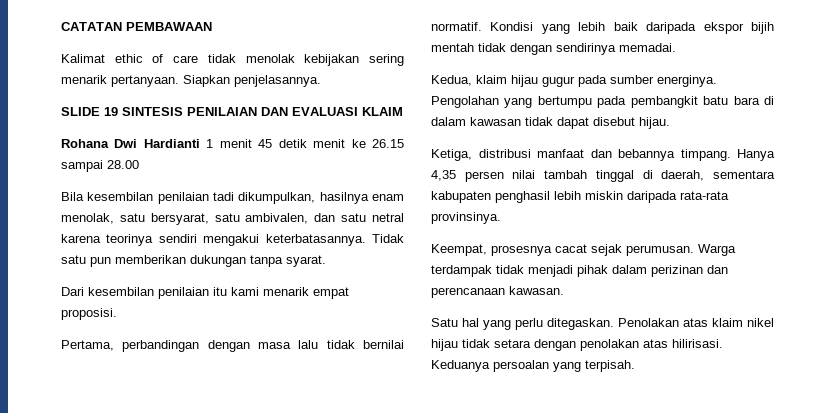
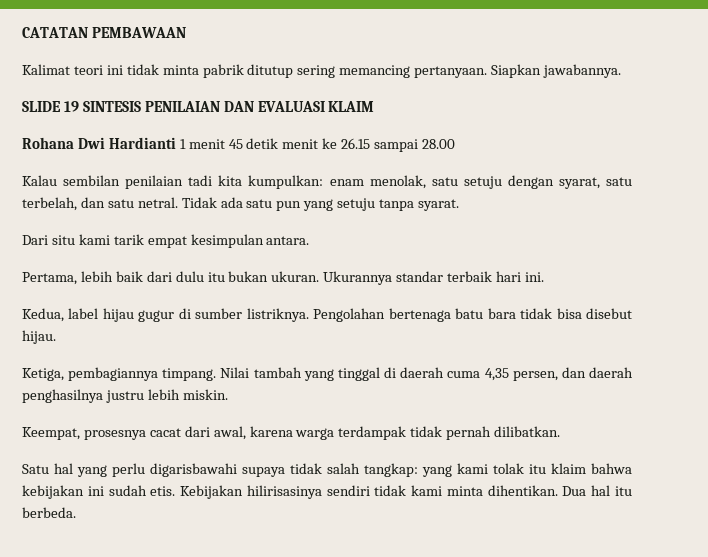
- Kalimat ethic of care tidak menolak kebijakan sering menarik pertanyaan.
+ Kalimat teori ini tidak minta pabrik ditutup sering memancing pertanyaan.
- Siapkan penjelasannya.
+ Siapkan jawabannya.
- Bila kesembilan penilaian tadi dikumpulkan, hasilnya enam menolak, satu bersyarat, satu ambivalen, dan satu netral karena teorinya sendiri mengakui keterbatasannya. Tidak satu pun memberikan dukungan tanpa syarat.
- Dari kesembilan penilaian itu kami menarik empat proposisi.
- Pertama, perbandingan dengan masa lalu tidak bernilai normatif. Kondisi yang lebih baik daripada ekspor bijih mentah tidak dengan sendirinya memadai.
+ Kalau sembilan penilaian tadi kita kumpulkan: enam menolak, satu setuju dengan syarat, satu terbelah, dan satu netral. Tidak ada satu pun yang setuju tanpa syarat.
+ Dari situ kami tarik empat kesimpulan antara.
+ Pertama, lebih baik dari dulu itu bukan ukuran. Ukurannya standar terbaik hari ini.
- Kedua, klaim hijau gugur pada sumber energinya. Pengolahan yang bertumpu pada pembangkit batu bara di dalam kawasan tidak dapat disebut hijau.
- Ketiga, distribusi manfaat dan bebannya timpang. Hanya 4,35 persen nilai tambah tinggal di daerah, sementara kabupaten penghasil lebih miskin daripada rata-rata provinsinya.
- Keempat, prosesnya cacat sejak perumusan. Warga terdampak tidak menjadi pihak dalam perizinan dan perencanaan kawasan.
- Satu hal yang perlu ditegaskan. Penolakan atas klaim nikel hijau tidak setara dengan penolakan atas hilirisasi. Keduanya persoalan yang terpisah.
+ Kedua, label hijau gugur di sumber listriknya. Pengolahan bertenaga batu bara tidak bisa disebut hijau.
+ Ketiga, pembagiannya timpang. Nilai tambah yang tinggal di daerah cuma 4,35 persen, dan daerah penghasilnya justru lebih miskin.
+ Keempat, prosesnya cacat dari awal, karena warga terdampak tidak pernah dilibatkan.
+ Satu hal yang perlu digarisbawahi supaya tidak salah tangkap: yang kami tolak itu klaim bahwa kebijakan ini sudah etis. Kebijakan hilirisasinya sendiri tidak kami minta dihentikan. Dua hal itu berbeda.

